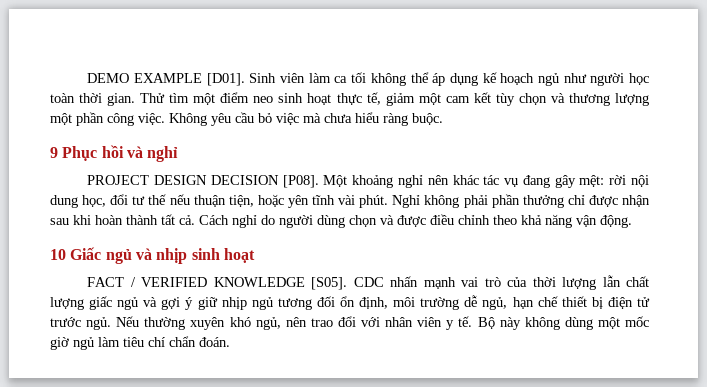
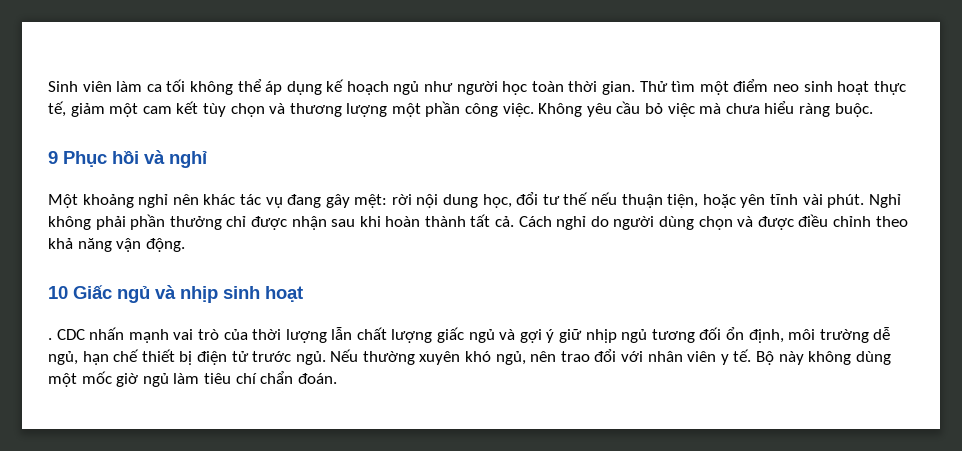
- DEMO EXAMPLE [D01].
- PROJECT DESIGN DECISION [P08].
- FACT / VERIFIED KNOWLEDGE [S05].
+ .

